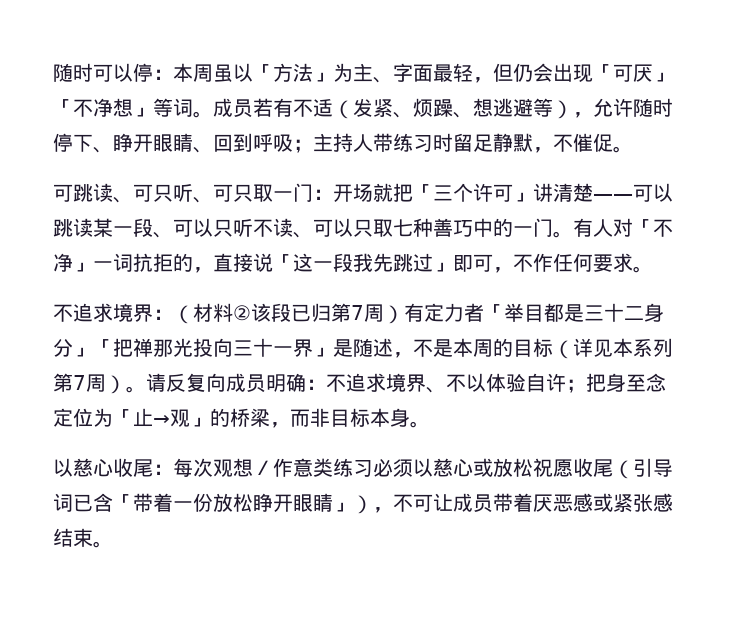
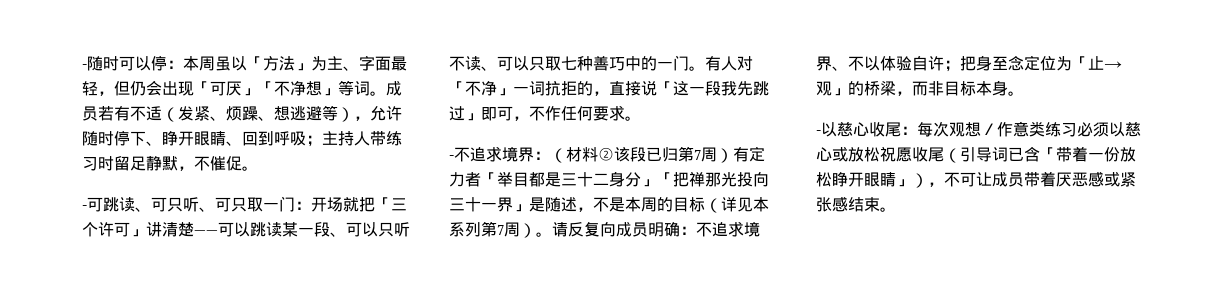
- 随时可以停：本周虽以「方法」为主、字面最轻，但仍会出现「可厌」「不净想」等词。
+ -随时可以停：本周虽以「方法」为主、字面最轻，但仍会出现「可厌」「不净想」等词。
- 可跳读、可只听、可只取一门：开场就把「三个许可」讲清楚——可以跳读某一段、可以只听不读、可以只取七种善巧中的一门。
+ -可跳读、可只听、可只取一门：开场就把「三个许可」讲清楚——可以跳读某一段、可以只听不读、可以只取七种善巧中的一门。
- 不追求境界：（材料②该段已归第7周）有定力者「举目都是三十二身分」「把禅那光投向三十一界」是随述，不是本周的目标（详见本系列第7周）。
+ -不追求境界：（材料②该段已归第7周）有定力者「举目都是三十二身分」「把禅那光投向三十一界」是随述，不是本周的目标（详见本系列第7周）。
- 以慈心收尾：每次观想／作意类练习必须以慈心或放松祝愿收尾（引导词已含「带着一份放松睁开眼睛」），不可让成员带着厌恶感或紧张感结束。
+ -以慈心收尾：每次观想／作意类练习必须以慈心或放松祝愿收尾（引导词已含「带着一份放松睁开眼睛」），不可让成员带着厌恶感或紧张感结束。

